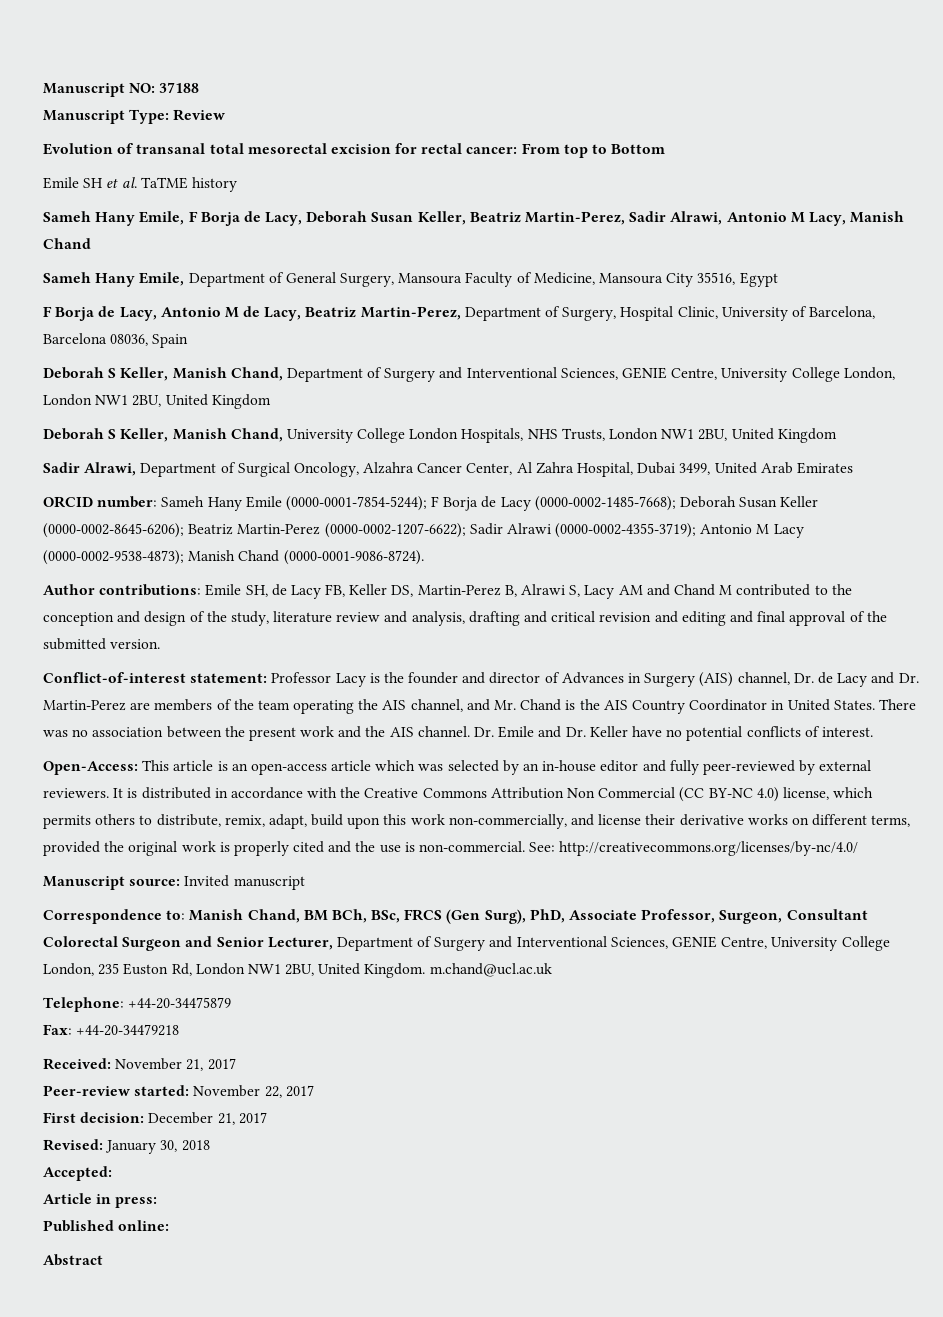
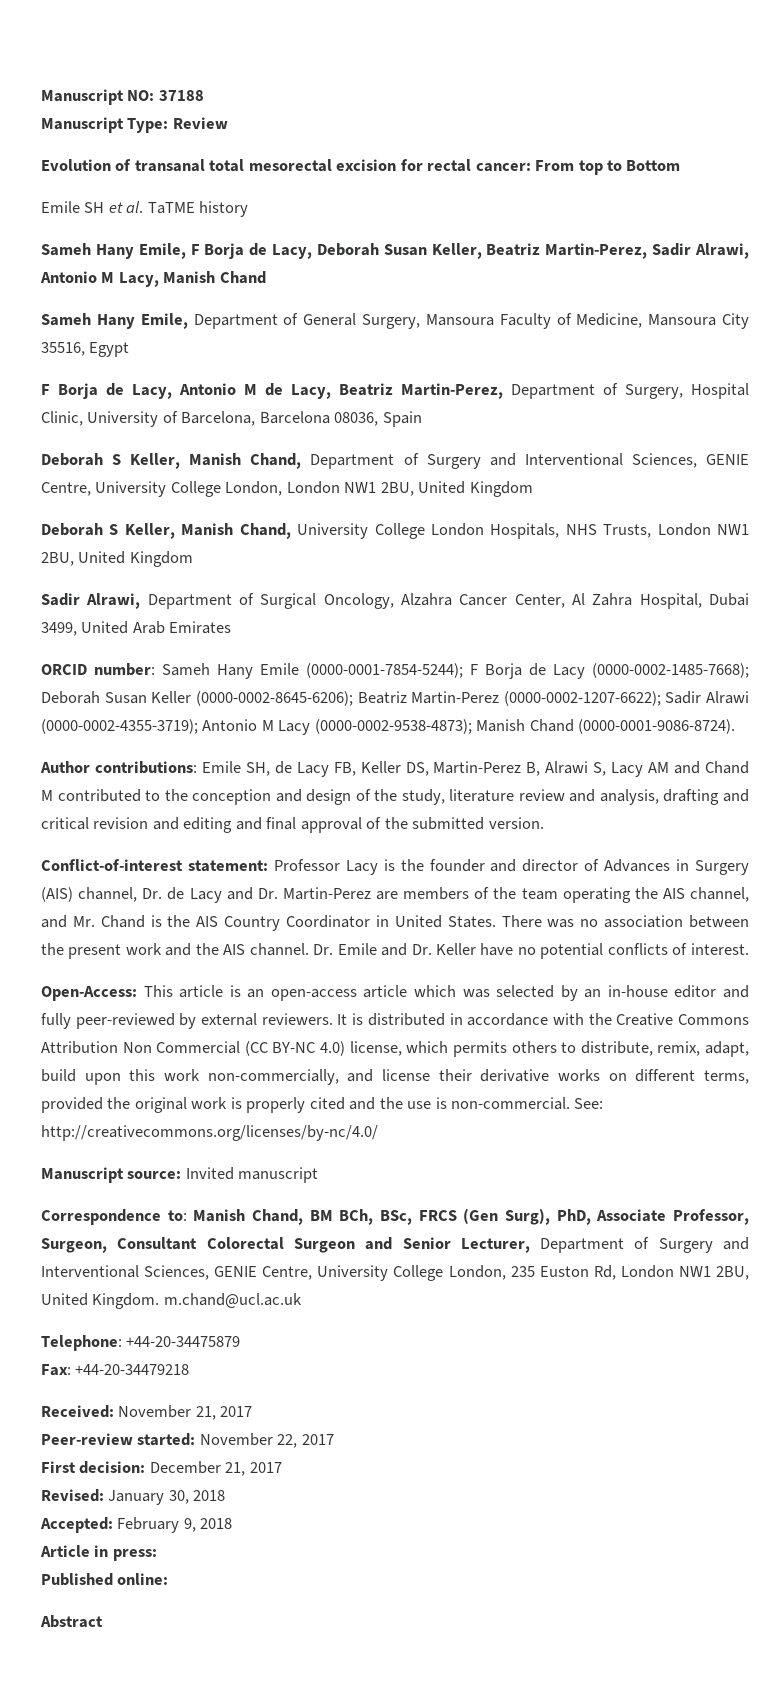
- Accepted:
+ Accepted: February 9, 2018

